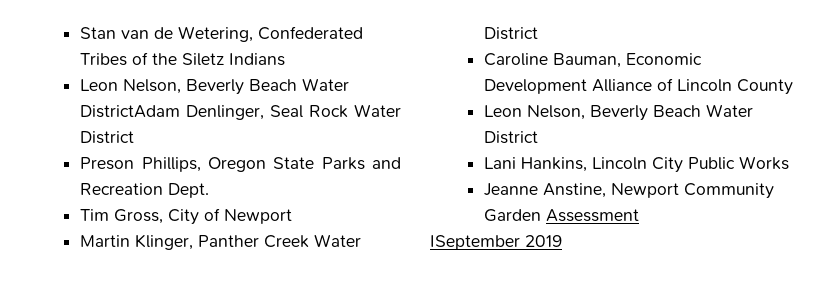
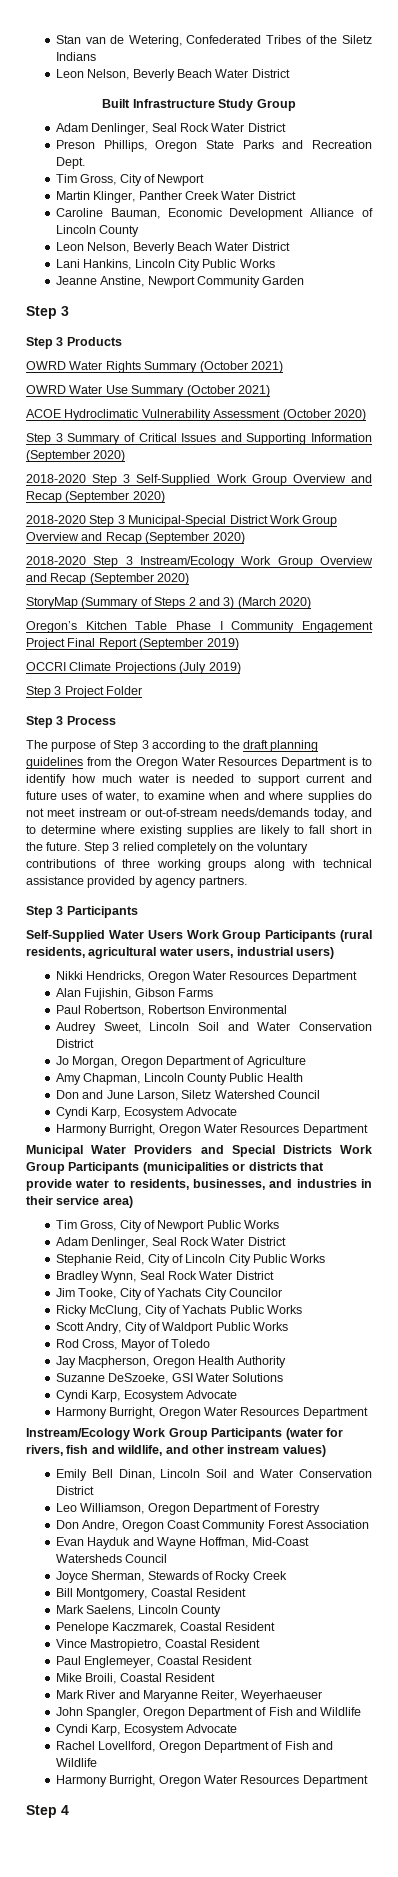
  Stan van de Wetering, Confederated Tribes of the Siletz Indians
- Leon Nelson, Beverly Beach Water DistrictAdam Denlinger, Seal Rock Water District
+ Leon Nelson, Beverly Beach Water District
+ Built Infrastructure Study Group
+ Adam Denlinger, Seal Rock Water District
- Jeanne Anstine, Newport Community Garden Assessment
- ISeptember 2019
+ Jeanne Anstine, Newport Community Garden
+ Step 3
+ Step 3 Products
+ OWRD Water Rights Summary (October 2021)
+ OWRD Water Use Summary (October 2021)
+ ACOE Hydroclimatic Vulnerability Assessment (October 2020)
+ Step 3 Summary of Critical Issues and Supporting Information (September 2020)
+ 2018-2020 Step 3 Self-Supplied Work Group Overview and Recap (September 2020)
+ 2018-2020 Step 3 Municipal-Special District Work Group Overview and Recap (September 2020)
+ 2018-2020 Step 3 Instream/Ecology Work Group Overview and Recap (September 2020)
+ StoryMap (Summary of Steps 2 and 3) (March 2020)
+ Oregon’s Kitchen Table Phase I Community Engagement Project Final Report (September 2019)
+ OCCRI Climate Projections (July 2019)
+ Step 3 Project Folder
+ Step 3 Process
+ The purpose of Step 3 according to the draft planning guidelines from the Oregon Water Resources Department is to identify how much water is needed to support current and future uses of water, to examine when and where supplies do not meet instream or out-of-stream needs/demands today, and to determine where existing supplies are likely to fall short in the future. Step 3 relied completely on the voluntary contributions of three working groups along with technical assistance provided by agency partners.
+ Step 3 Participants
+ Self-Supplied Water Users Work Group Participants (rural residents, agricultural water users, industrial users)
+ Nikki Hendricks, Oregon Water Resources Department
+ Alan Fujishin, Gibson Farms
+ Paul Robertson, Robertson Environmental
+ Audrey Sweet, Lincoln Soil and Water Conservation District
+ Jo Morgan, Oregon Department of Agriculture
+ Amy Chapman, Lincoln County Public Health
+ Don and June Larson, Siletz Watershed Council
+ Cyndi Karp, Ecosystem Advocate
+ Harmony Burright, Oregon Water Resources Department
+ Municipal Water Providers and Special Districts Work Group Participants (municipalities or districts that provide water to residents, businesses, and industries in their service area)
+ Tim Gross, City of Newport Public Works
+ Adam Denlinger, Seal Rock Water District
+ Stephanie Reid, City of Lincoln City Public Works
+ Bradley Wynn, Seal Rock Water District
+ Jim Tooke, City of Yachats City Councilor
+ Ricky McClung, City of Yachats Public Works
+ Scott Andry, City of Waldport Public Works
+ Rod Cross, Mayor of Toledo
+ Jay Macpherson, Oregon Health Authority
+ Suzanne DeSzoeke, GSI Water Solutions
+ Cyndi Karp, Ecosystem Advocate
+ Harmony Burright, Oregon Water Resources Department
+ Instream/Ecology Work Group Participants (water for rivers, fish and wildlife, and other instream values)
+ Emily Bell Dinan, Lincoln Soil and Water Conservation District
+ Leo Williamson, Oregon Department of Forestry
+ Don Andre, Oregon Coast Community Forest Association
+ Evan Hayduk and Wayne Hoffman, Mid-Coast Watersheds Council
+ Joyce Sherman, Stewards of Rocky Creek
+ Bill Montgomery, Coastal Resident
+ Mark Saelens, Lincoln County
+ Penelope Kaczmarek, Coastal Resident
+ Vince Mastropietro, Coastal Resident
+ Paul Englemeyer, Coastal Resident
+ Mike Broili, Coastal Resident
+ Mark River and Maryanne Reiter, Weyerhaeuser
+ John Spangler, Oregon Department of Fish and Wildlife
+ Cyndi Karp, Ecosystem Advocate
+ Rachel Lovellford, Oregon Department of Fish and Wildlife
+ Harmony Burright, Oregon Water Resources Department
+ Step 4

